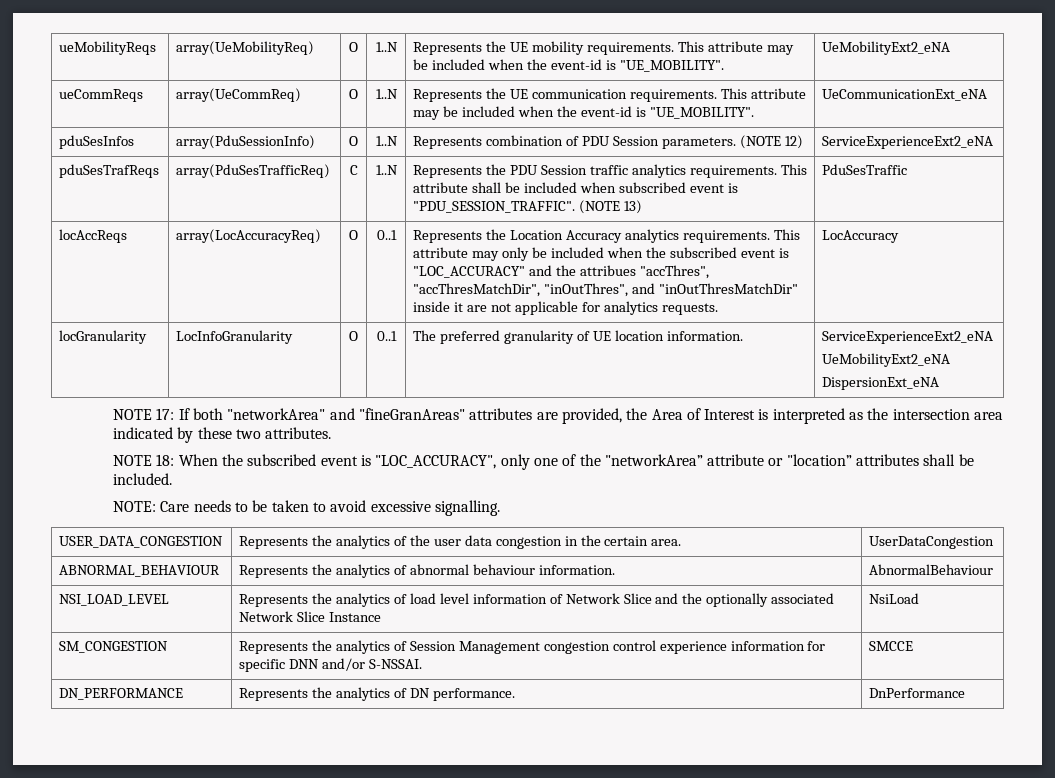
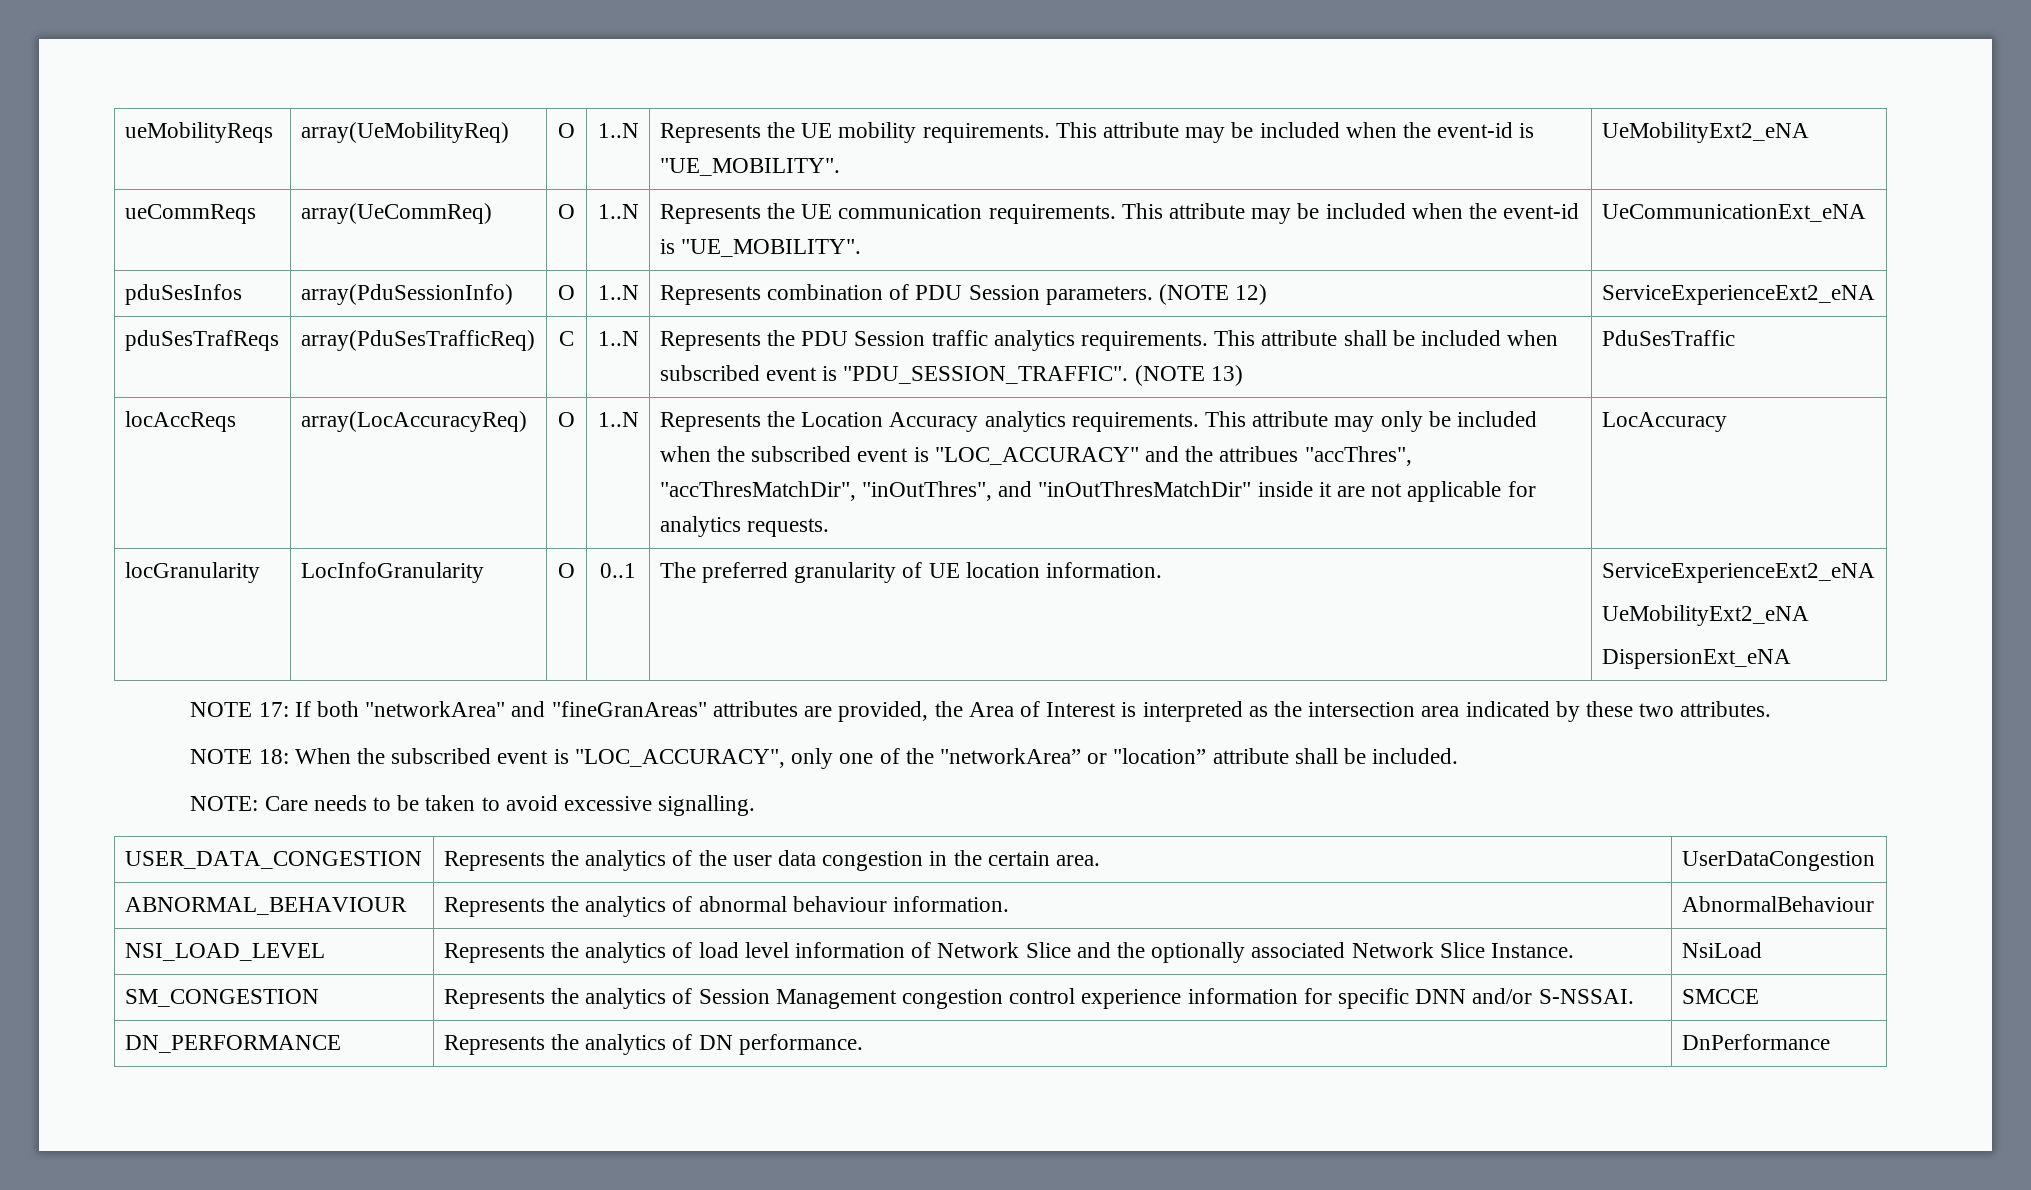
- locAccReqs | array(LocAccuracyReq) | O | 0..1 | Represents the Location Accuracy analytics requirements. This attribute may only be included when the subscribed event is "LOC_ACCURACY" and the attribues "accThres", "accThresMatchDir", "inOutThres", and "inOutThresMatchDir" inside it are not applicable for analytics requests. | LocAccuracy
+ locAccReqs | array(LocAccuracyReq) | O | 1..N | Represents the Location Accuracy analytics requirements. This attribute may only be included when the subscribed event is "LOC_ACCURACY" and the attribues "accThres", "accThresMatchDir", "inOutThres", and "inOutThresMatchDir" inside it are not applicable for analytics requests. | LocAccuracy
- NOTE 18: When the subscribed event is "LOC_ACCURACY", only one of the "networkArea” attribute or "location” attributes shall be included.
+ NOTE 18: When the subscribed event is "LOC_ACCURACY", only one of the "networkArea” or "location” attribute shall be included.
- NSI_LOAD_LEVEL | Represents the analytics of load level information of Network Slice and the optionally associated Network Slice Instance | NsiLoad
+ NSI_LOAD_LEVEL | Represents the analytics of load level information of Network Slice and the optionally associated Network Slice Instance. | NsiLoad

